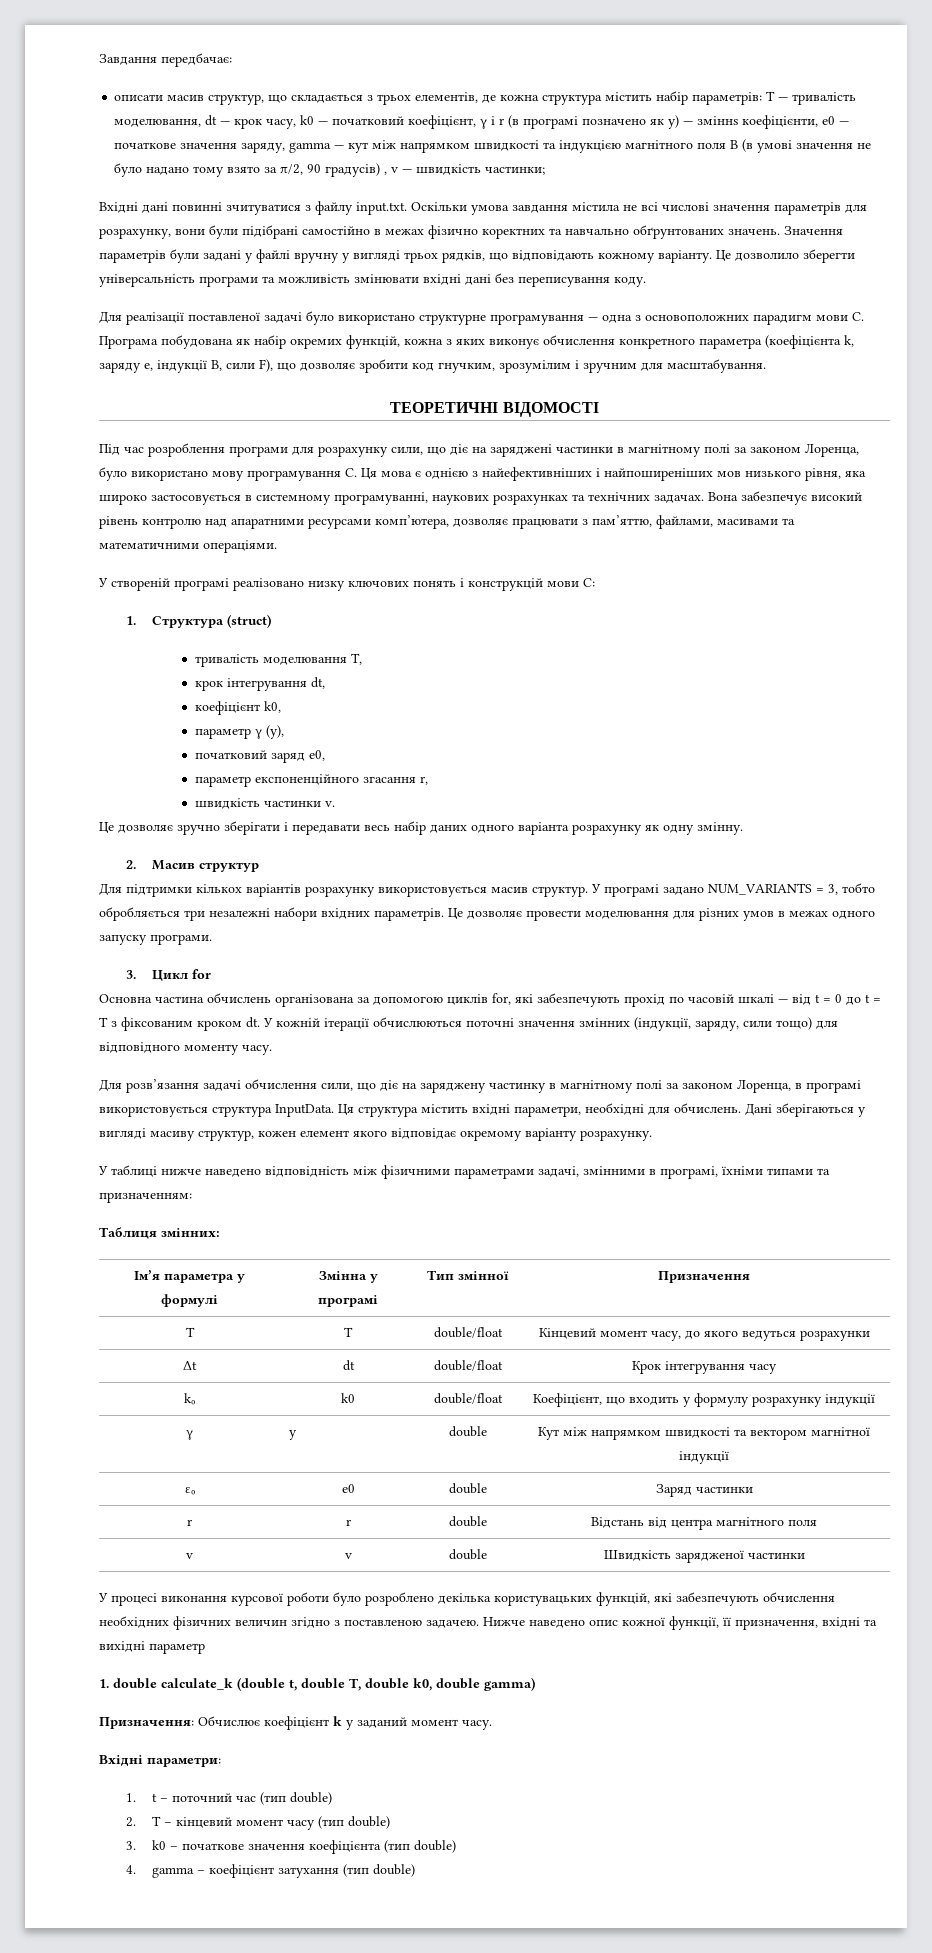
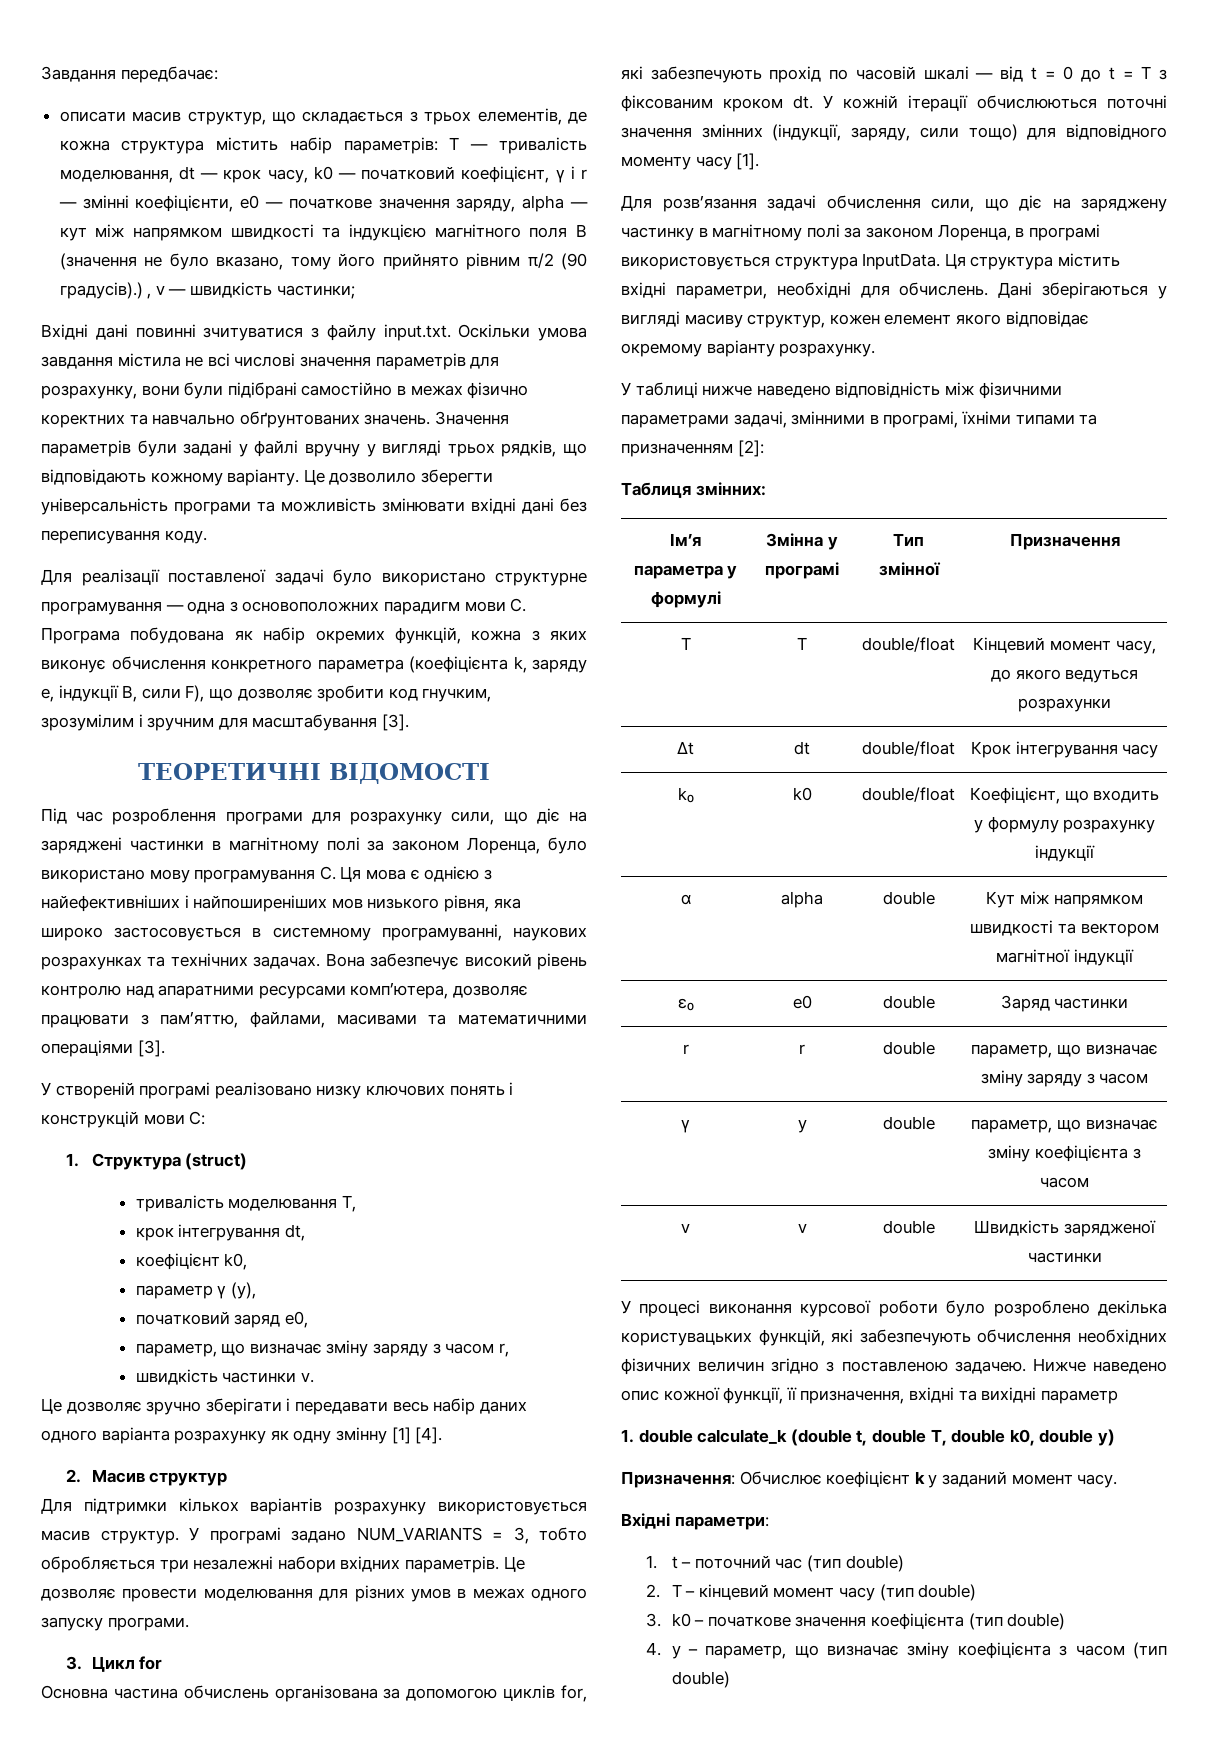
- описати масив структур, що складається з трьох елементів, де кожна структура містить набір параметрів: T — тривалість моделювання, dt — крок часу, k0 — початковий коефіцієнт, γ і r (в програмі позначено як y) — зміннs коефіцієнти, e0 — початкове значення заряду, gamma — кут між напрямком швидкості та індукцією магнітного поля В (в умові значення не було надано тому взято за π/2, 90 градусів) , v — швидкість частинки;
+ описати масив структур, що складається з трьох елементів, де кожна структура містить набір параметрів: T — тривалість моделювання, dt — крок часу, k0 — початковий коефіцієнт, γ і r — змінні коефіцієнти, e0 — початкове значення заряду, alpha — кут між напрямком швидкості та індукцією магнітного поля В (значення не було вказано, тому його прийнято рівним π/2 (90 градусів).) , v — швидкість частинки;
- Для реалізації поставленої задачі було використано структурне програмування — одна з основоположних парадигм мови С. Програма побудована як набір окремих функцій, кожна з яких виконує обчислення конкретного параметра (коефіцієнта k, заряду e, індукції B, сили F), що дозволяє зробити код гнучким, зрозумілим і зручним для масштабування.
+ Для реалізації поставленої задачі було використано структурне програмування — одна з основоположних парадигм мови С. Програма побудована як набір окремих функцій, кожна з яких виконує обчислення конкретного параметра (коефіцієнта k, заряду e, індукції B, сили F), що дозволяє зробити код гнучким, зрозумілим і зручним для масштабування [3].
- Вона забезпечує високий рівень контролю над апаратними ресурсами комп’ютера, дозволяє працювати з пам’яттю, файлами, масивами та математичними операціями.
+ Вона забезпечує високий рівень контролю над апаратними ресурсами комп’ютера, дозволяє працювати з пам’яттю, файлами, масивами та математичними операціями [3].
- параметр експоненційного згасання r,
+ параметр, що визначає зміну заряду з часом r,
- Це дозволяє зручно зберігати і передавати весь набір даних одного варіанта розрахунку як одну змінну.
+ Це дозволяє зручно зберігати і передавати весь набір даних одного варіанта розрахунку як одну змінну [1] [4].
- У кожній ітерації обчислюються поточні значення змінних (індукції, заряду, сили тощо) для відповідного моменту часу.
+ У кожній ітерації обчислюються поточні значення змінних (індукції, заряду, сили тощо) для відповідного моменту часу [1].
- У таблиці нижче наведено відповідність між фізичними параметрами задачі, змінними в програмі, їхніми типами та призначенням:
+ У таблиці нижче наведено відповідність між фізичними параметрами задачі, змінними в програмі, їхніми типами та призначенням [2]:
- γ | y | double | Кут між напрямком швидкості та вектором магнітної індукції
+ α | alpha | double | Кут між напрямком швидкості та вектором магнітної індукції
- r | r | double | Відстань від центра магнітного поля
+ r | r | double | параметр, що визначає зміну заряду з часом
+ γ | y | double | параметр, що визначає зміну коефіцієнта з часом
- 1. double calculate_k (double t, double T, double k0, double gamma)
+ 1. double calculate_k (double t, double T, double k0, double y)
- 4. gamma – коефіцієнт затухання (тип double)
+ 4. y – параметр, що визначає зміну коефіцієнта з часом (тип double)

